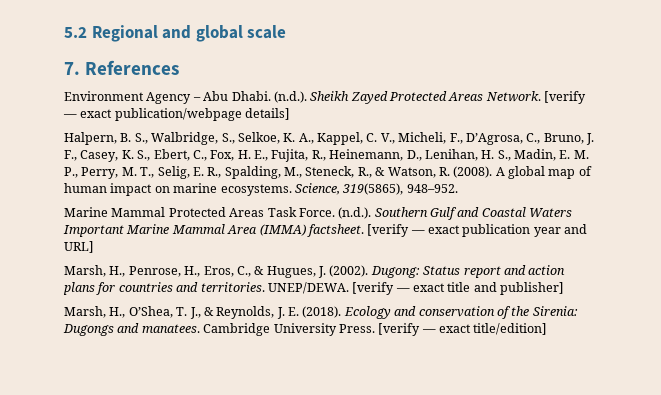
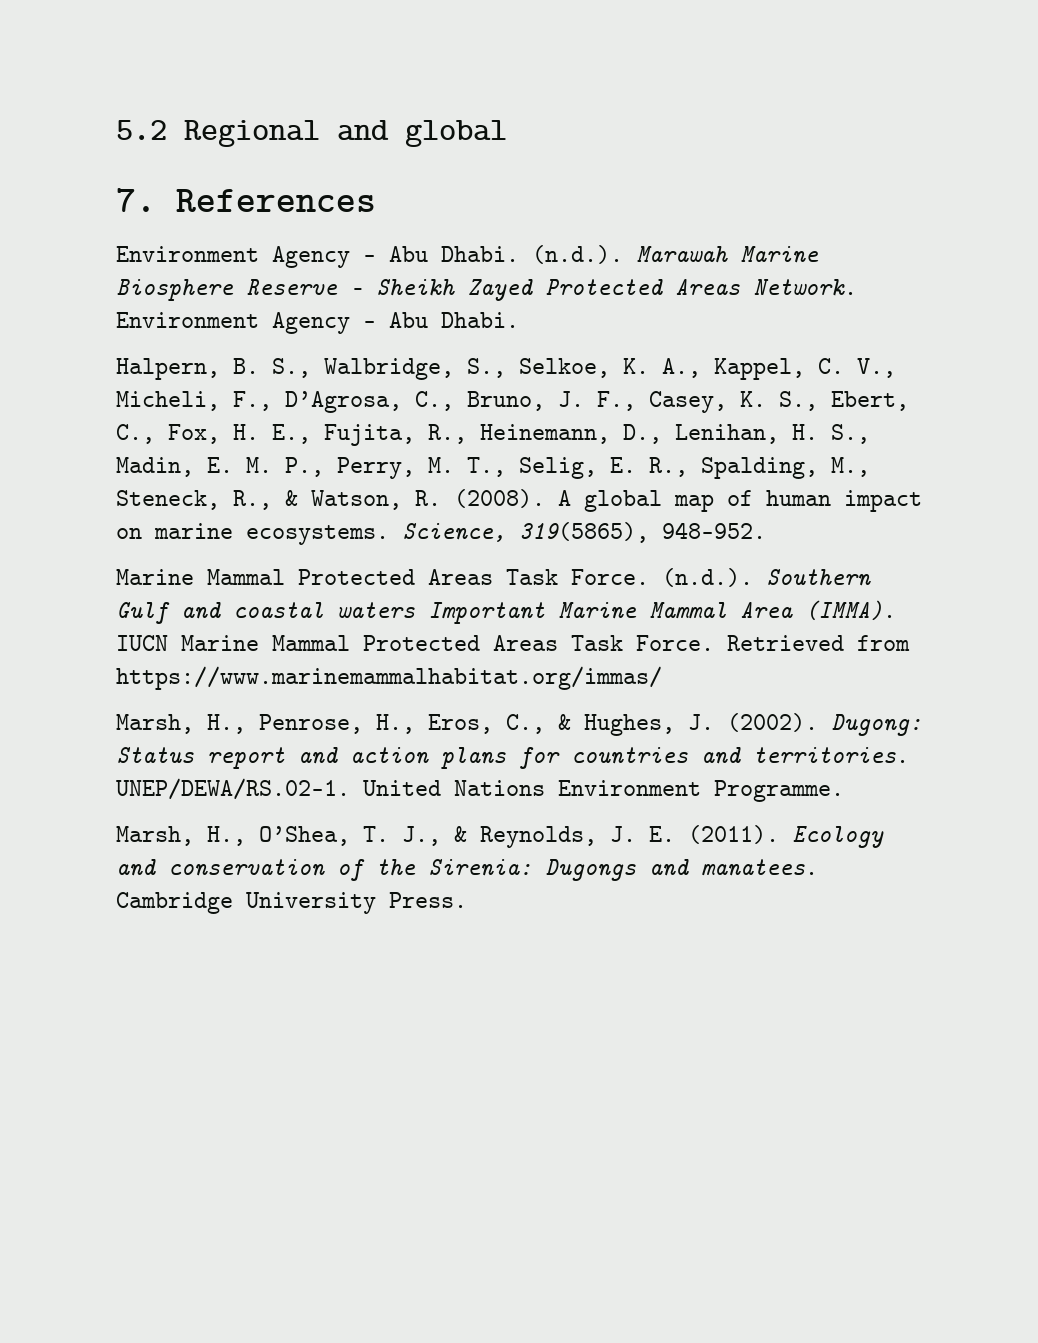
- 5.2 Regional and global scale
+ 5.2 Regional and global
- (n.d.). Sheikh Zayed Protected Areas Network. [verify — exact publication/webpage details]
+ (n.d.). Marawah Marine Biosphere Reserve — Sheikh Zayed Protected Areas Network. Environment Agency – Abu Dhabi.
- (n.d.). Southern Gulf and Coastal Waters Important Marine Mammal Area (IMMA) factsheet. [verify — exact publication year and URL]
+ (n.d.). Southern Gulf and coastal waters Important Marine Mammal Area (IMMA). IUCN Marine Mammal Protected Areas Task Force. Retrieved from https://www.marinemammalhabitat.org/immas/
- Marsh, H., Penrose, H., Eros, C., & Hugues, J. (2002).
+ Marsh, H., Penrose, H., Eros, C., & Hughes, J. (2002).
- UNEP/DEWA. [verify — exact title and publisher]
+ UNEP/DEWA/RS.02-1. United Nations Environment Programme.
- Marsh, H., O’Shea, T. J., & Reynolds, J. E. (2018).
+ Marsh, H., O’Shea, T. J., & Reynolds, J. E. (2011).
- [verify — exact title/edition]

